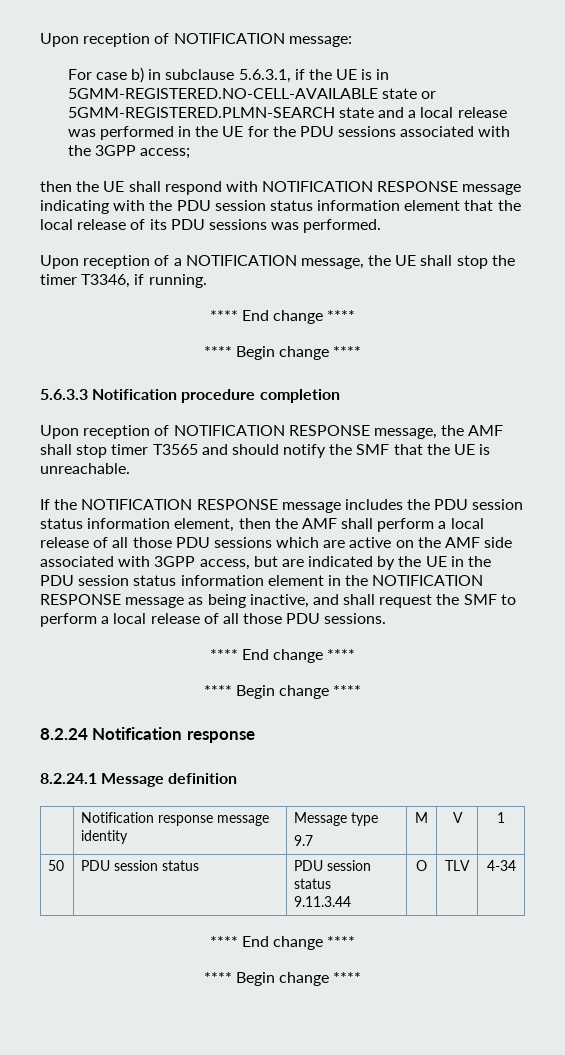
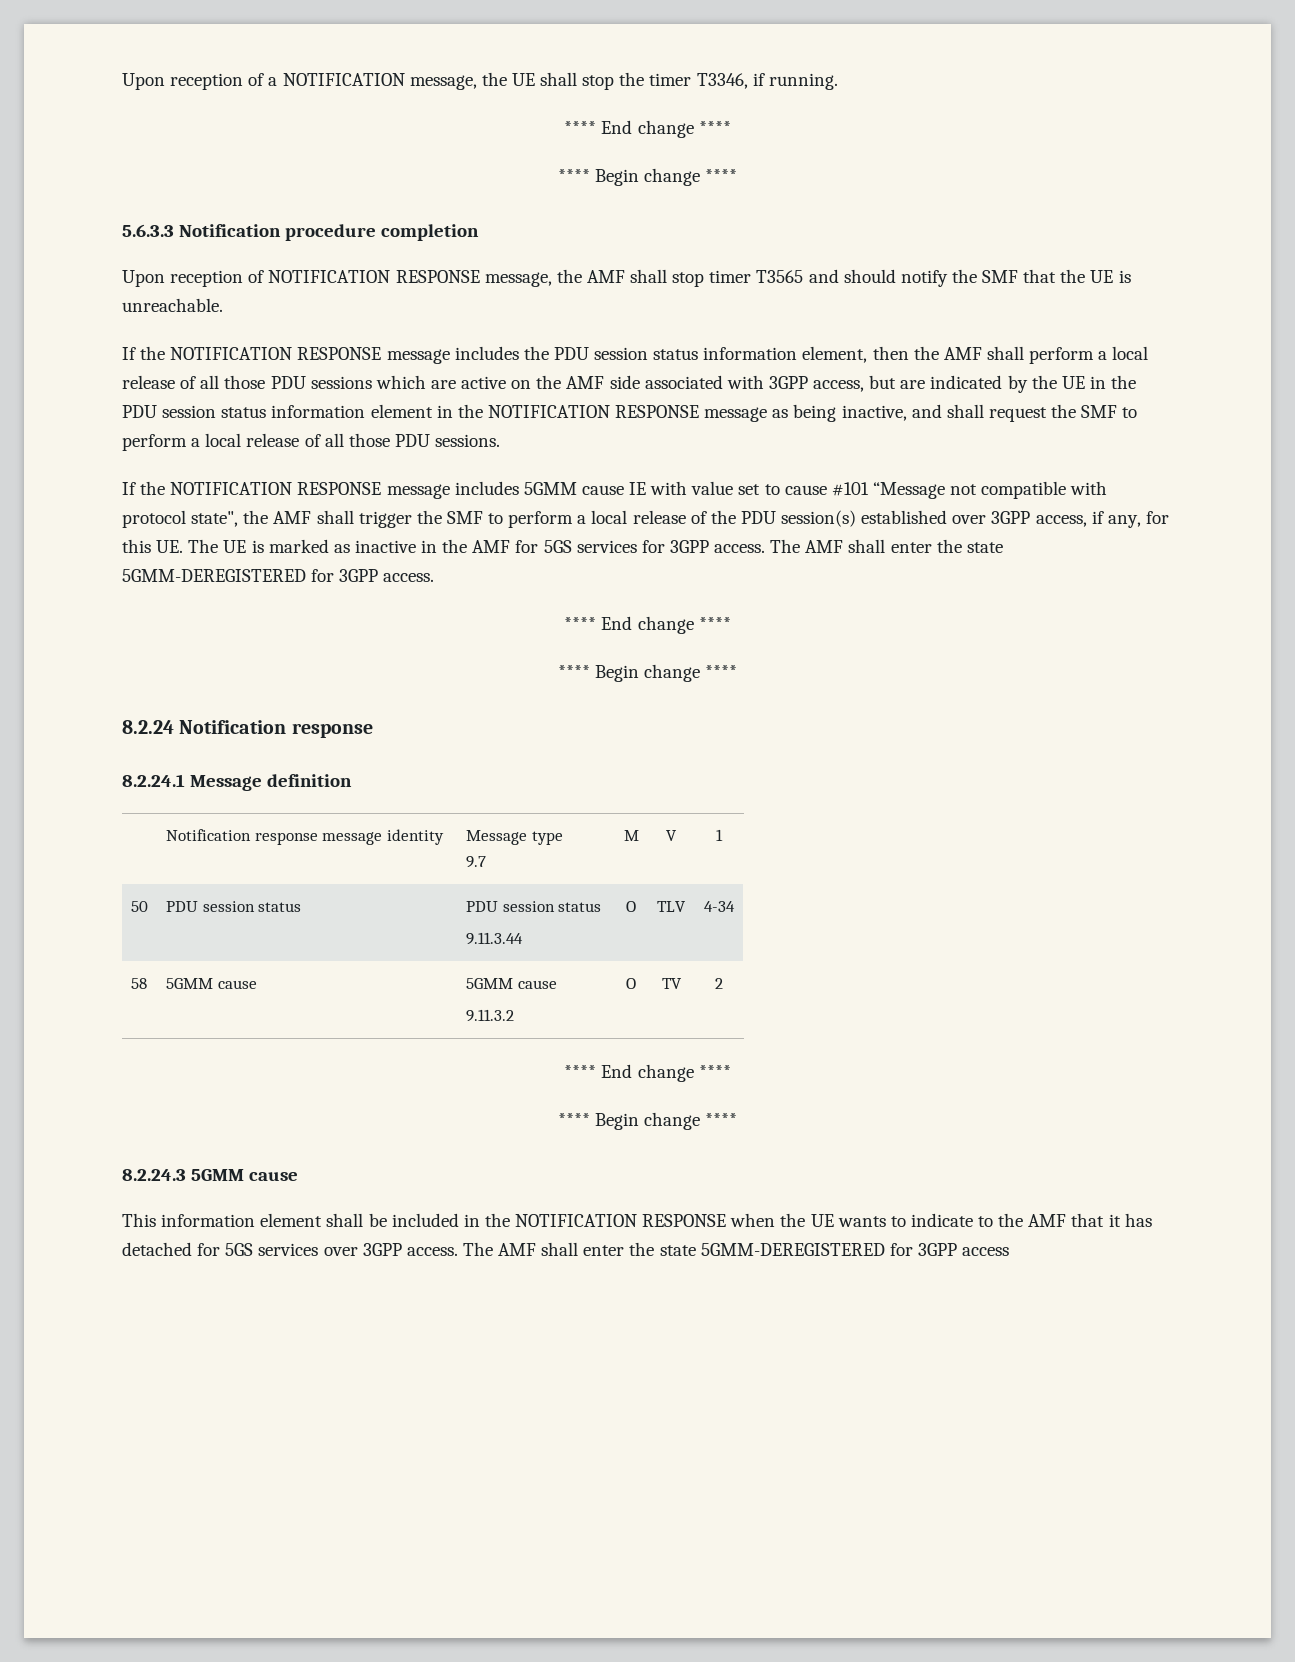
- Upon reception of NOTIFICATION message:
- For case b) in subclause 5.6.3.1, if the UE is in 5GMM-REGISTERED.NO-CELL-AVAILABLE state or 5GMM-REGISTERED.PLMN-SEARCH state and a local release was performed in the UE for the PDU sessions associated with the 3GPP access;
- then the UE shall respond with NOTIFICATION RESPONSE message indicating with the PDU session status information element that the local release of its PDU sessions was performed.
+ If the NOTIFICATION RESPONSE message includes 5GMM cause IE with value set to cause #101 “Message not compatible with protocol state", the AMF shall trigger the SMF to perform a local release of the PDU session(s) established over 3GPP access, if any, for this UE. The UE is marked as inactive in the AMF for 5GS services for 3GPP access. The AMF shall enter the state 5GMM-DEREGISTERED for 3GPP access.
  50 | PDU session status | PDU session status
  9.11.3.44 | O | TLV | 4-34
+ 58 | 5GMM cause | 5GMM cause
+ 9.11.3.2 | O | TV | 2
  **** End change ****
  **** Begin change ****
+ 8.2.24.3 5GMM cause
+ This information element shall be included in the NOTIFICATION RESPONSE when the UE wants to indicate to the AMF that it has detached for 5GS services over 3GPP access. The AMF shall enter the state 5GMM-DEREGISTERED for 3GPP access

